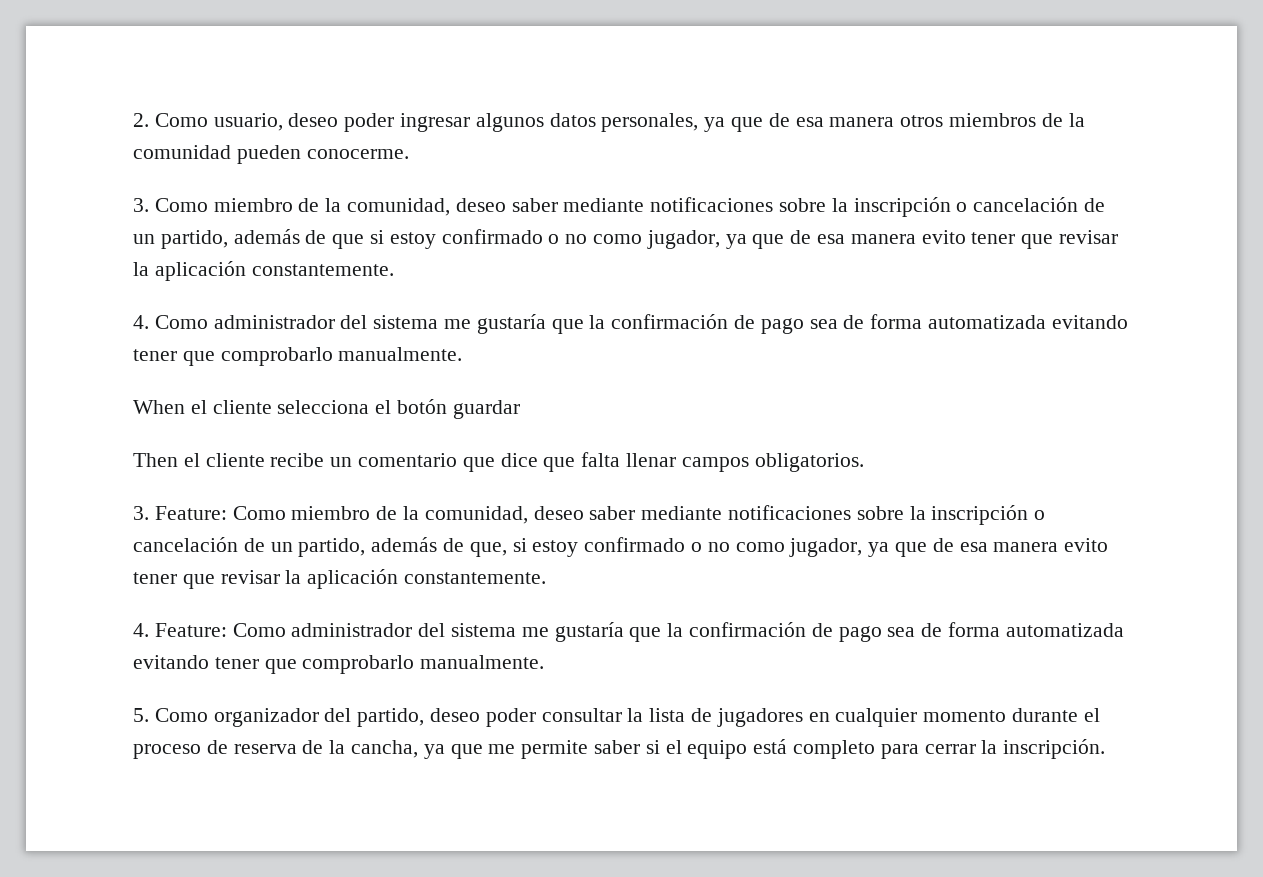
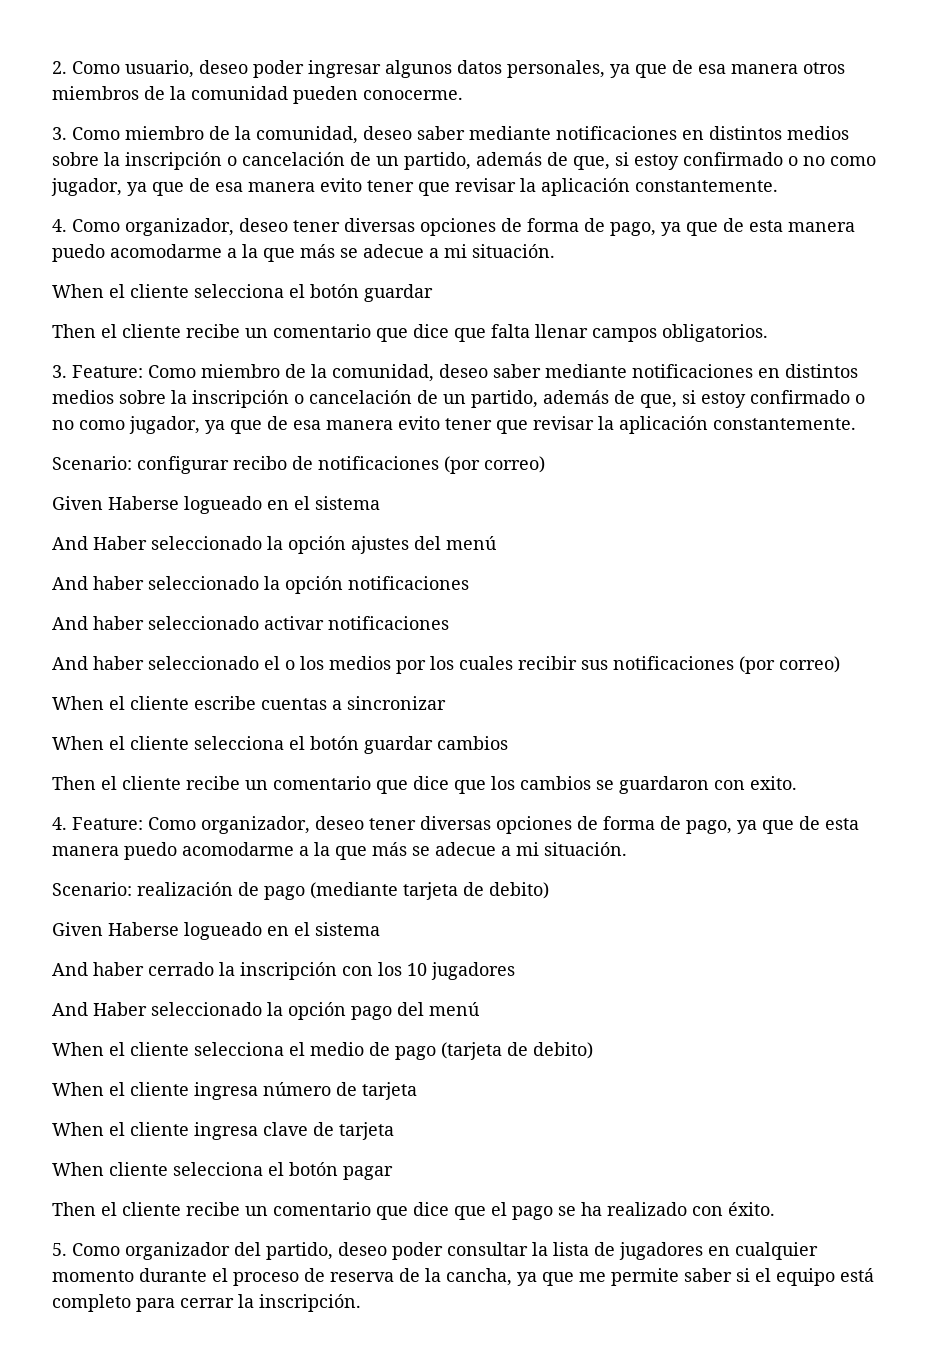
- 3. Como miembro de la comunidad, deseo saber mediante notificaciones sobre la inscripción o cancelación de un partido, además de que si estoy confirmado o no como jugador, ya que de esa manera evito tener que revisar la aplicación constantemente.
+ 3. Como miembro de la comunidad, deseo saber mediante notificaciones en distintos medios sobre la inscripción o cancelación de un partido, además de que, si estoy confirmado o no como jugador, ya que de esa manera evito tener que revisar la aplicación constantemente.
- 4. Como administrador del sistema me gustaría que la confirmación de pago sea de forma automatizada evitando tener que comprobarlo manualmente.
+ 4. Como organizador, deseo tener diversas opciones de forma de pago, ya que de esta manera puedo acomodarme a la que más se adecue a mi situación.
- 3. Feature: Como miembro de la comunidad, deseo saber mediante notificaciones sobre la inscripción o cancelación de un partido, además de que, si estoy confirmado o no como jugador, ya que de esa manera evito tener que revisar la aplicación constantemente.
+ 3. Feature: Como miembro de la comunidad, deseo saber mediante notificaciones en distintos medios sobre la inscripción o cancelación de un partido, además de que, si estoy confirmado o no como jugador, ya que de esa manera evito tener que revisar la aplicación constantemente.
- 4. Feature: Como administrador del sistema me gustaría que la confirmación de pago sea de forma automatizada evitando tener que comprobarlo manualmente.
+ Scenario: configurar recibo de notificaciones (por correo)
+ Given Haberse logueado en el sistema
+ And Haber seleccionado la opción ajustes del menú
+ And haber seleccionado la opción notificaciones
+ And haber seleccionado activar notificaciones
+ And haber seleccionado el o los medios por los cuales recibir sus notificaciones (por correo)
+ When el cliente escribe cuentas a sincronizar
+ When el cliente selecciona el botón guardar cambios
+ Then el cliente recibe un comentario que dice que los cambios se guardaron con exito.
+ 4. Feature: Como organizador, deseo tener diversas opciones de forma de pago, ya que de esta manera puedo acomodarme a la que más se adecue a mi situación.
+ Scenario: realización de pago (mediante tarjeta de debito)
+ Given Haberse logueado en el sistema
+ And haber cerrado la inscripción con los 10 jugadores
+ And Haber seleccionado la opción pago del menú
+ When el cliente selecciona el medio de pago (tarjeta de debito)
+ When el cliente ingresa número de tarjeta
+ When el cliente ingresa clave de tarjeta
+ When cliente selecciona el botón pagar
+ Then el cliente recibe un comentario que dice que el pago se ha realizado con éxito.

